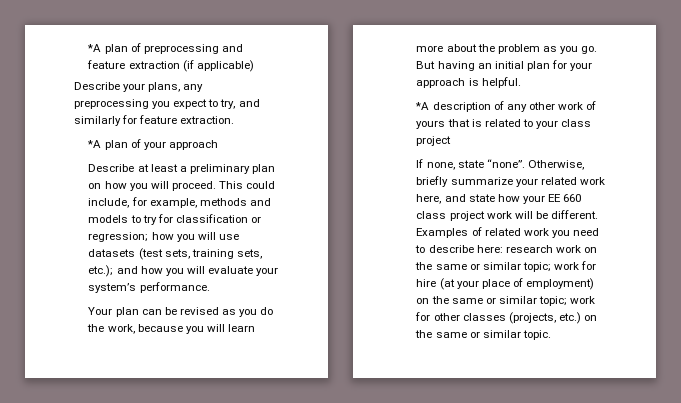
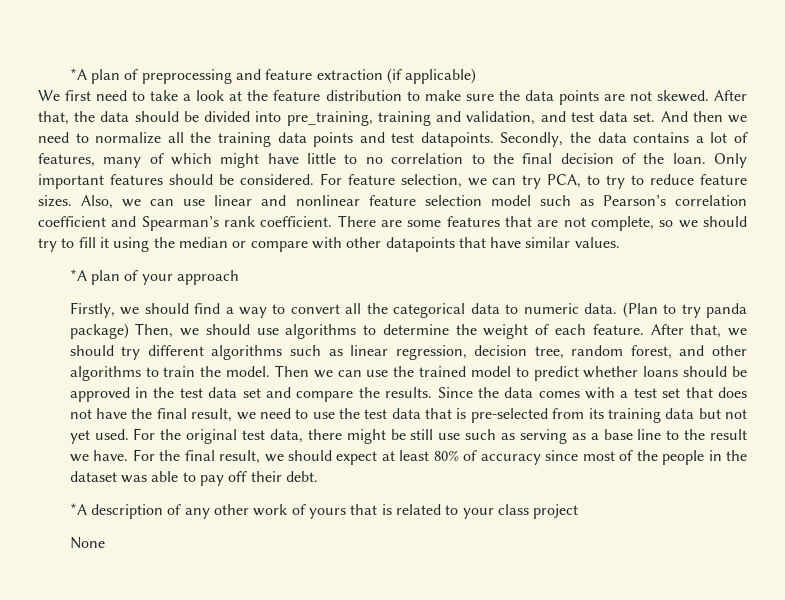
- Describe your plans, any preprocessing you expect to try, and similarly for feature extraction.
+ We first need to take a look at the feature distribution to make sure the data points are not skewed. After that, the data should be divided into pre_training, training and validation, and test data set. And then we need to normalize all the training data points and test datapoints. Secondly, the data contains a lot of features, many of which might have little to no correlation to the final decision of the loan. Only important features should be considered. For feature selection, we can try PCA, to try to reduce feature sizes. Also, we can use linear and nonlinear feature selection model such as Pearson’s correlation coefficient and Spearman’s rank coefficient. There are some features that are not complete, so we should try to fill it using the median or compare with other datapoints that have similar values.
- Describe at least a preliminary plan on how you will proceed. This could include, for example, methods and models to try for classification or regression; how you will use datasets (test sets, training sets, etc.); and how you will evaluate your system’s performance.
- Your plan can be revised as you do the work, because you will learn more about the problem as you go. But having an initial plan for your approach is helpful.
+ Firstly, we should find a way to convert all the categorical data to numeric data. (Plan to try panda package) Then, we should use algorithms to determine the weight of each feature. After that, we should try different algorithms such as linear regression, decision tree, random forest, and other algorithms to train the model. Then we can use the trained model to predict whether loans should be approved in the test data set and compare the results. Since the data comes with a test set that does not have the final result, we need to use the test data that is pre-selected from its training data but not yet used. For the original test data, there might be still use such as serving as a base line to the result we have. For the final result, we should expect at least 80% of accuracy since most of the people in the dataset was able to pay off their debt.
- If none, state “none”. Otherwise, briefly summarize your related work here, and state how your EE 660 class project work will be different. Examples of related work you need to describe here: research work on the same or similar topic; work for hire (at your place of employment) on the same or similar topic; work for other classes (projects, etc.) on the same or similar topic.
+ None

